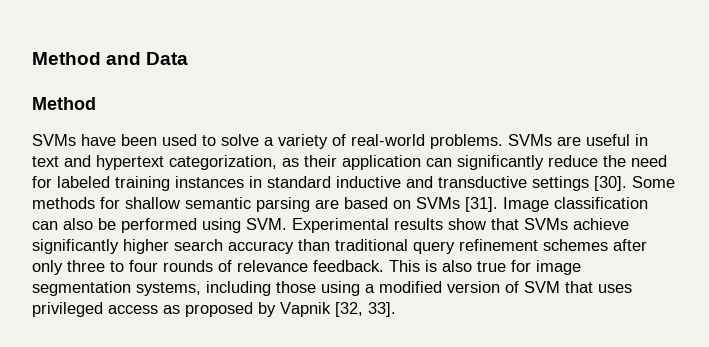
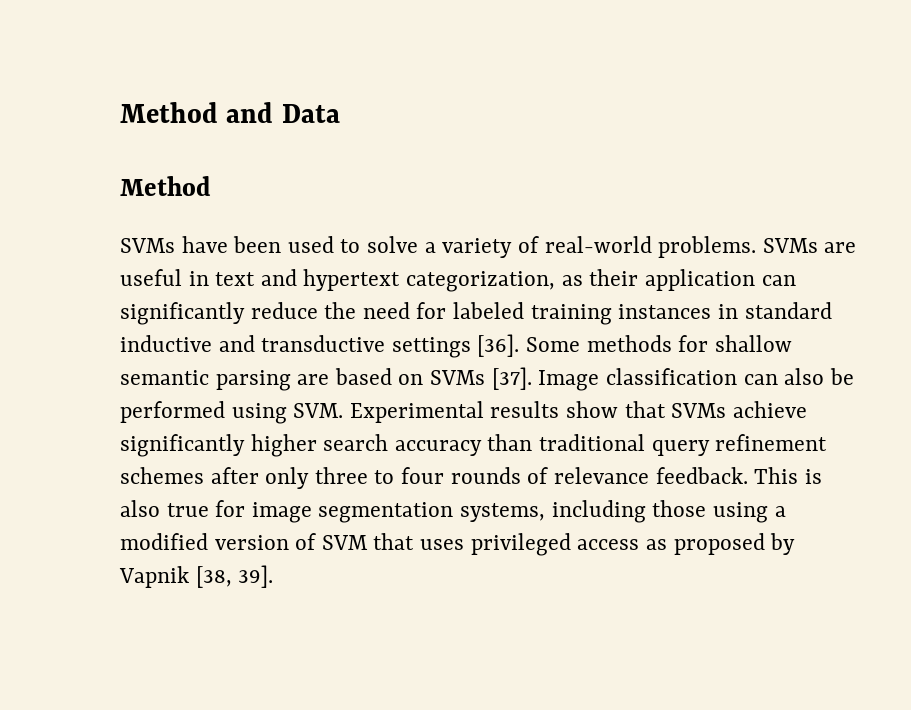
- SVMs are useful in text and hypertext categorization, as their application can significantly reduce the need for labeled training instances in standard inductive and transductive settings [30].
+ SVMs are useful in text and hypertext categorization, as their application can significantly reduce the need for labeled training instances in standard inductive and transductive settings [36].
- Some methods for shallow semantic parsing are based on SVMs [31].
+ Some methods for shallow semantic parsing are based on SVMs [37].
- This is also true for image segmentation systems, including those using a modified version of SVM that uses privileged access as proposed by Vapnik [32, 33].
+ This is also true for image segmentation systems, including those using a modified version of SVM that uses privileged access as proposed by Vapnik [38, 39].

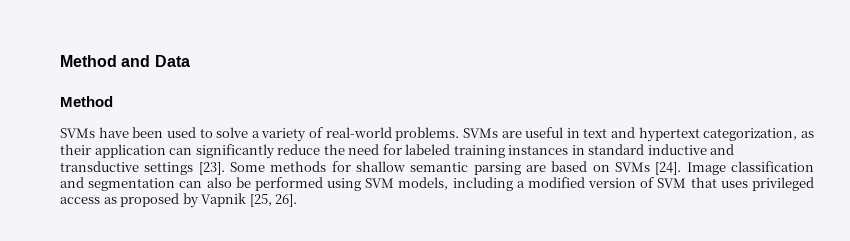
- SVMs are useful in text and hypertext categorization, as their application can significantly reduce the need for labeled training instances in standard inductive and transductive settings [36].
+ SVMs are useful in text and hypertext categorization, as their application can significantly reduce the need for labeled training instances in standard inductive and transductive settings [23].
- Some methods for shallow semantic parsing are based on SVMs [37].
+ Some methods for shallow semantic parsing are based on SVMs [24].
- Image classification can also be performed using SVM. Experimental results show that SVMs achieve significantly higher search accuracy than traditional query refinement schemes after only three to four rounds of relevance feedback. This is also true for image segmentation systems, including those using a modified version of SVM that uses privileged access as proposed by Vapnik [38, 39].
+ Image classification and segmentation can also be performed using SVM models, including a modified version of SVM that uses privileged access as proposed by Vapnik [25, 26].

